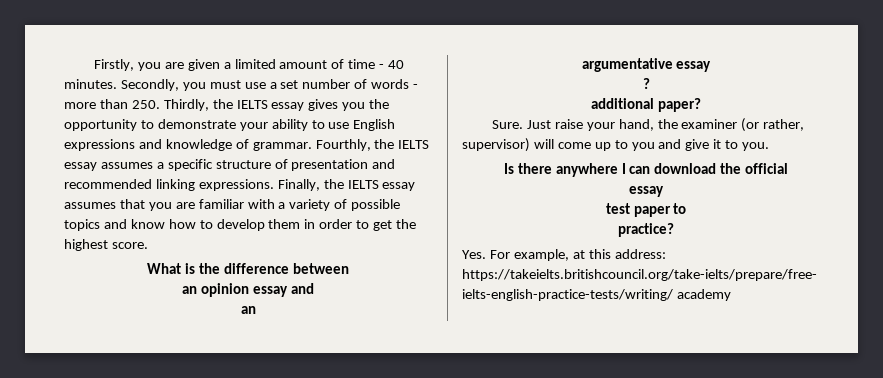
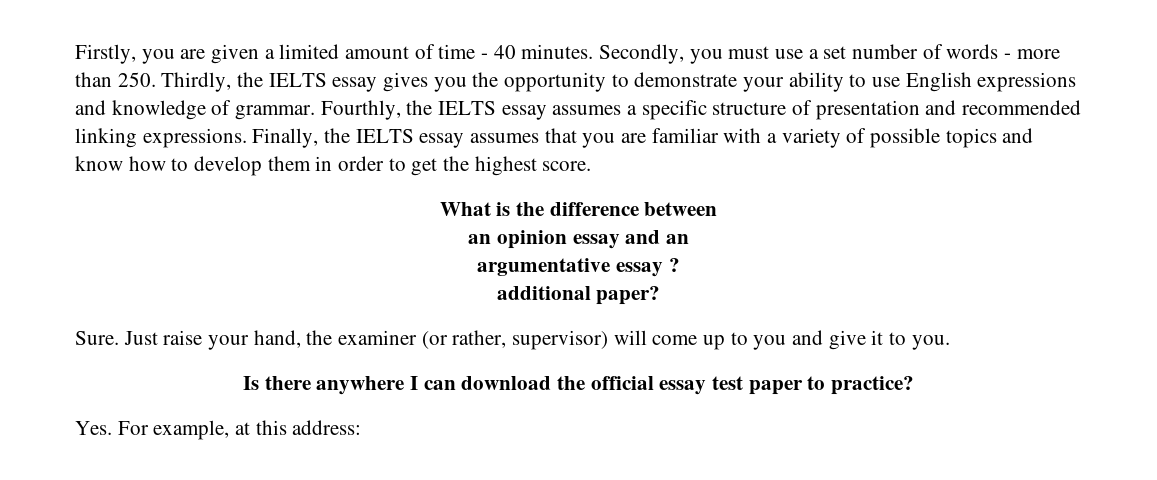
- an opinion essay and
- an
+ an opinion essay and an
- argumentative essay
- ?
+ argumentative essay ?
- Is there anywhere I can download the official
- essay
- test paper to
- practice?
+ Is there anywhere I can download the official essay test paper to practice?
- Yes. For example, at this address: https://takeielts.britishcouncil.org/take-ielts/prepare/free- ielts-english-practice-tests/writing/ academy
+ Yes. For example, at this address:

